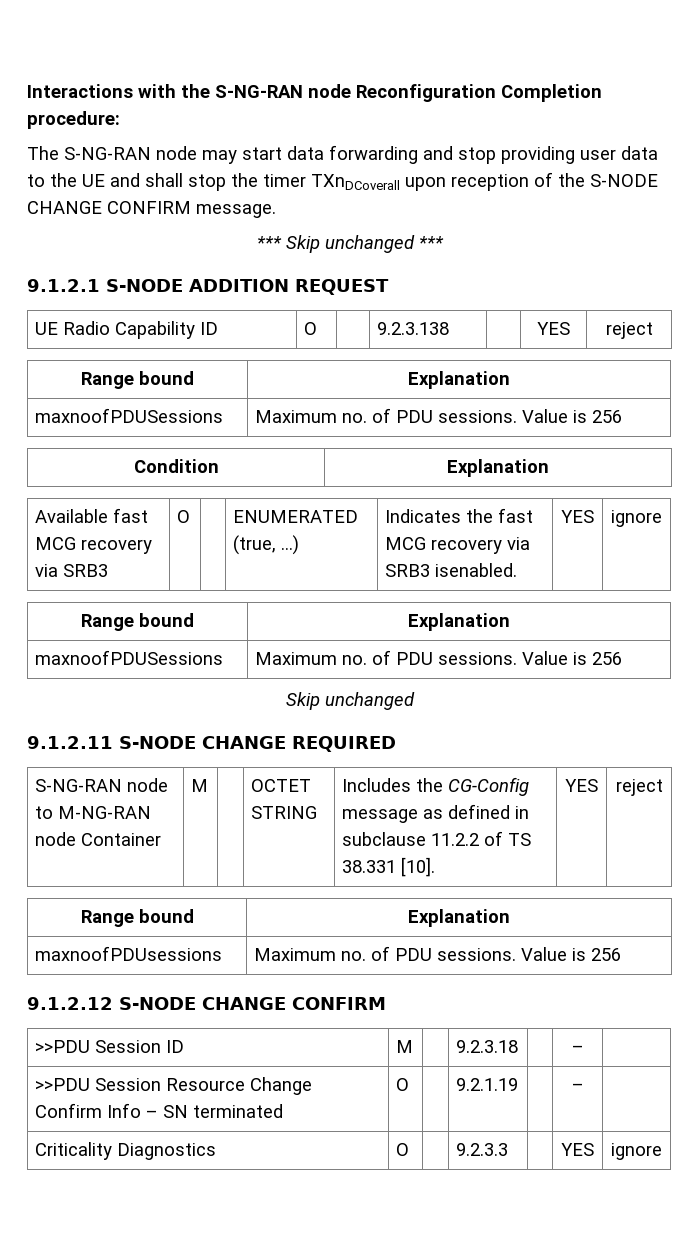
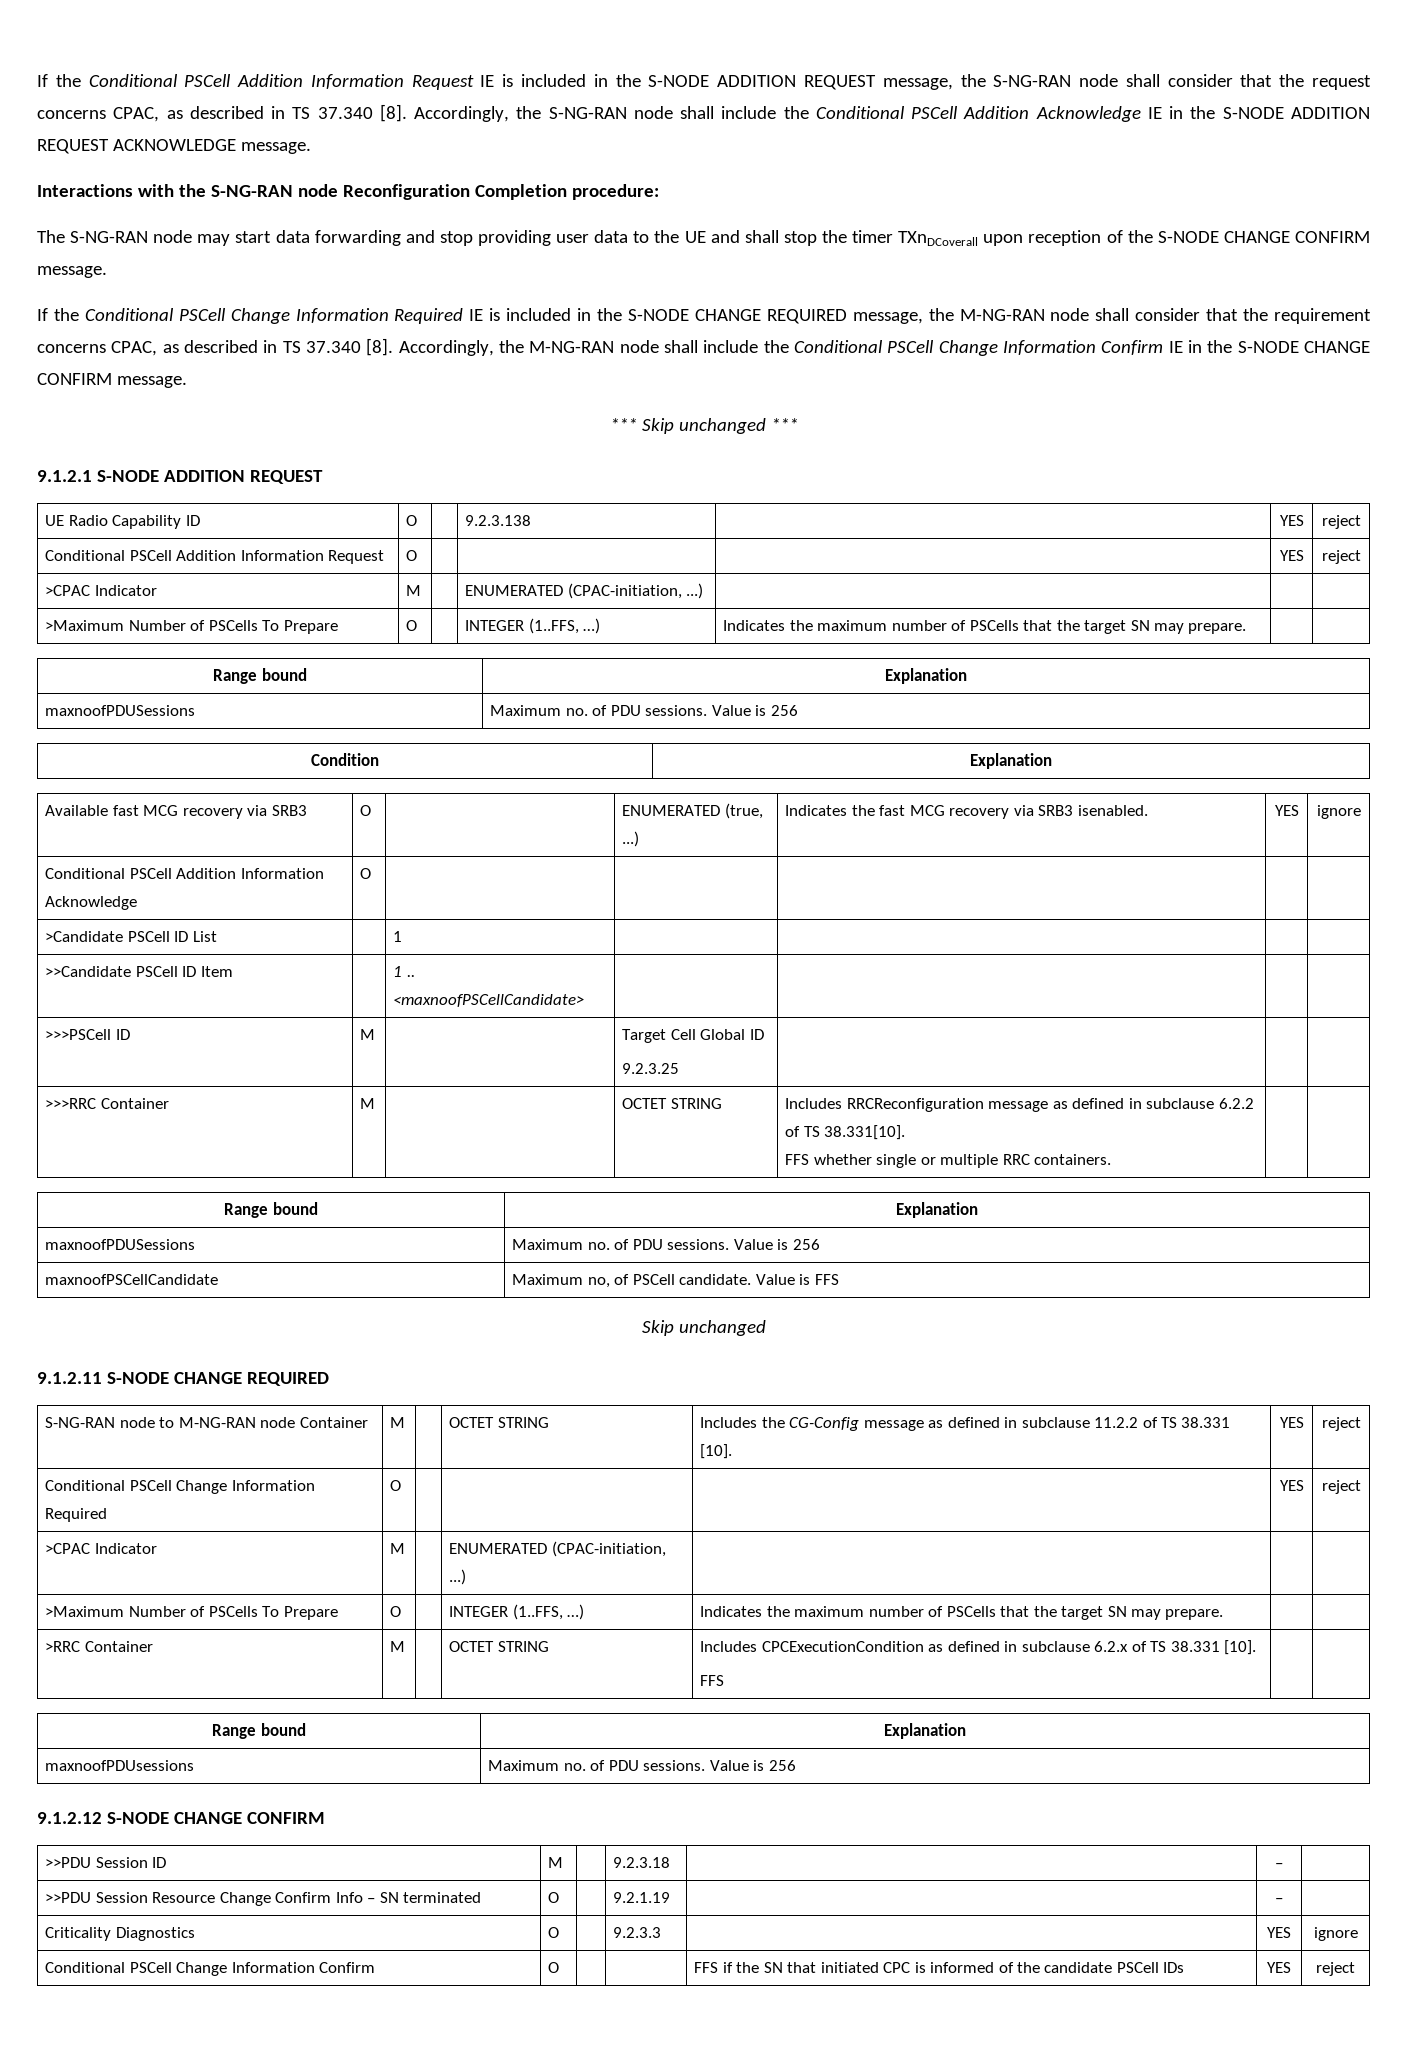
+ If the Conditional PSCell Addition Information Request IE is included in the S-NODE ADDITION REQUEST message, the S-NG-RAN node shall consider that the request concerns CPAC, as described in TS 37.340 [8]. Accordingly, the S-NG-RAN node shall include the Conditional PSCell Addition Acknowledge IE in the S-NODE ADDITION REQUEST ACKNOWLEDGE message.
+ If the Conditional PSCell Change Information Required IE is included in the S-NODE CHANGE REQUIRED message, the M-NG-RAN node shall consider that the requirement concerns CPAC, as described in TS 37.340 [8]. Accordingly, the M-NG-RAN node shall include the Conditional PSCell Change Information Confirm IE in the S-NODE CHANGE CONFIRM message.
+ Conditional PSCell Addition Information Request | O | | | | YES | reject
+ >CPAC Indicator | M | | ENUMERATED (CPAC-initiation, ...) | | |
+ >Maximum Number of PSCells To Prepare | O | | INTEGER (1..FFS, …) | Indicates the maximum number of PSCells that the target SN may prepare. | |
+ Conditional PSCell Addition Information Acknowledge | O | | | | |
+ >Candidate PSCell ID List | | 1 | | | |
+ >>Candidate PSCell ID Item | | 1 .. <maxnoofPSCellCandidate> | | | |
+ >>>PSCell ID | M | | Target Cell Global ID
+ 9.2.3.25 | | |
+ >>>RRC Container | M | | OCTET STRING | Includes RRCReconfiguration message as defined in subclause 6.2.2 of TS 38.331[10].
+ FFS whether single or multiple RRC containers. | |
+ maxnoofPSCellCandidate | Maximum no, of PSCell candidate. Value is FFS
+ Conditional PSCell Change Information Required | O | | | | YES | reject
+ >CPAC Indicator | M | | ENUMERATED (CPAC-initiation, ...) | | |
+ >Maximum Number of PSCells To Prepare | O | | INTEGER (1..FFS, …) | Indicates the maximum number of PSCells that the target SN may prepare. | |
+ >RRC Container | M | | OCTET STRING | Includes CPCExecutionCondition as defined in subclause 6.2.x of TS 38.331 [10].
+ FFS | |
+ Conditional PSCell Change Information Confirm | O | | | FFS if the SN that initiated CPC is informed of the candidate PSCell IDs | YES | reject

